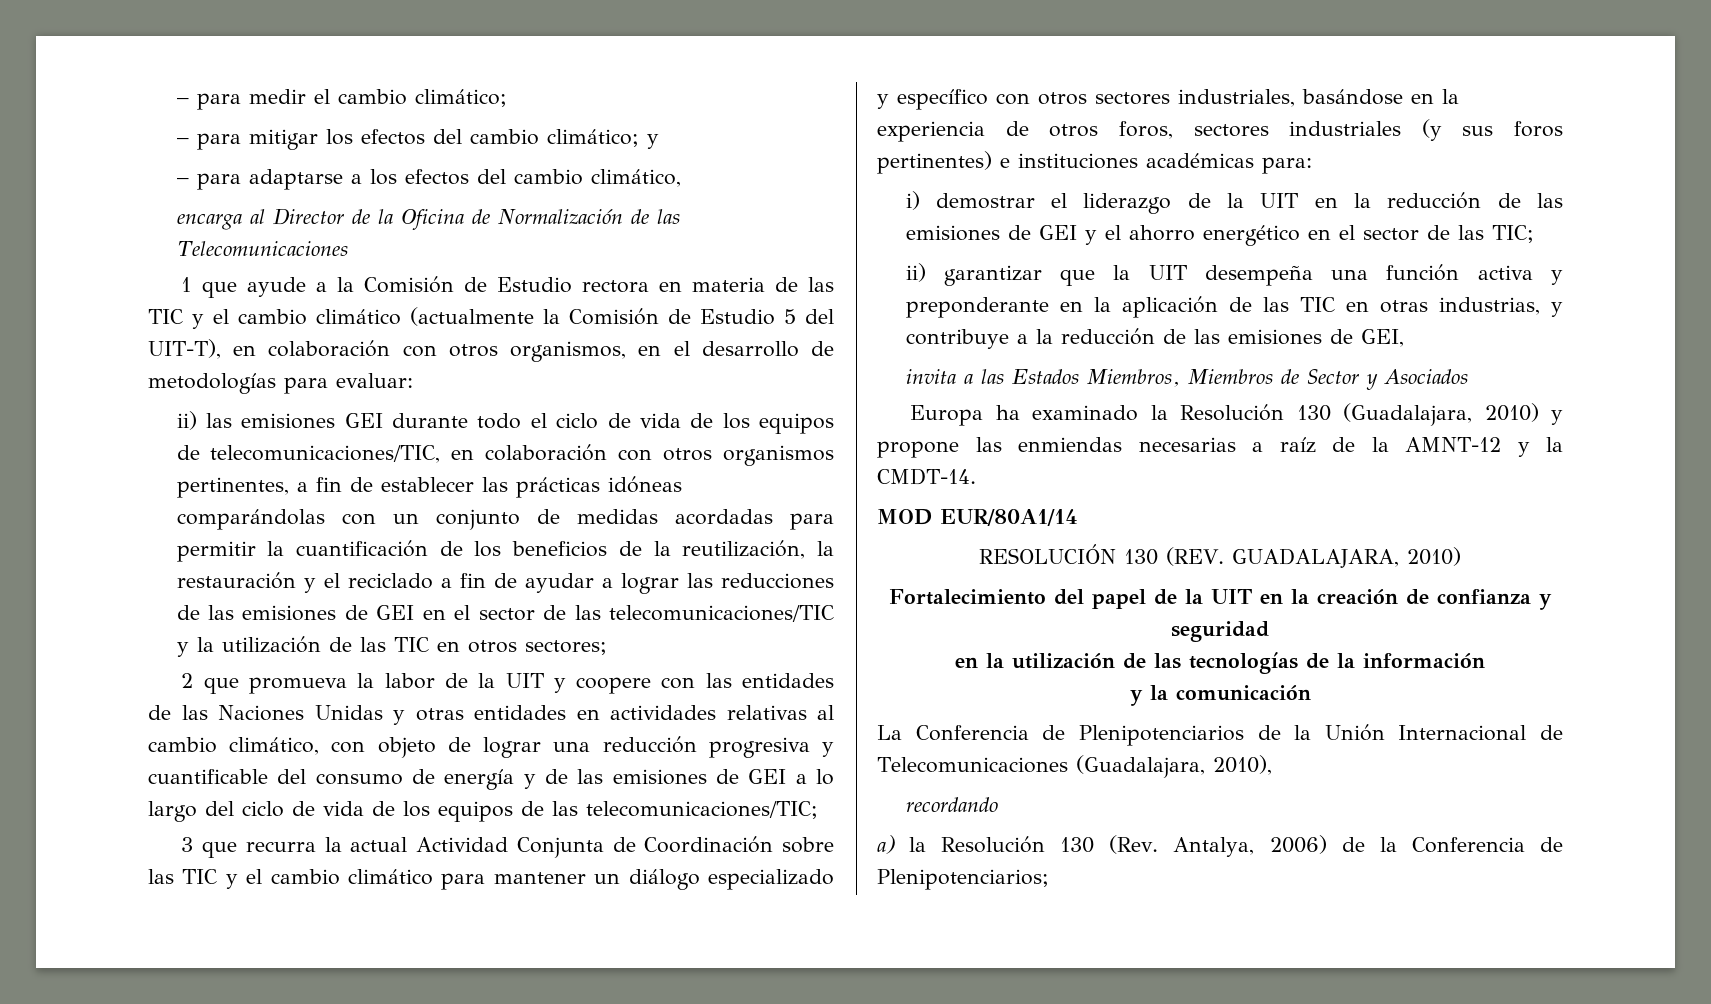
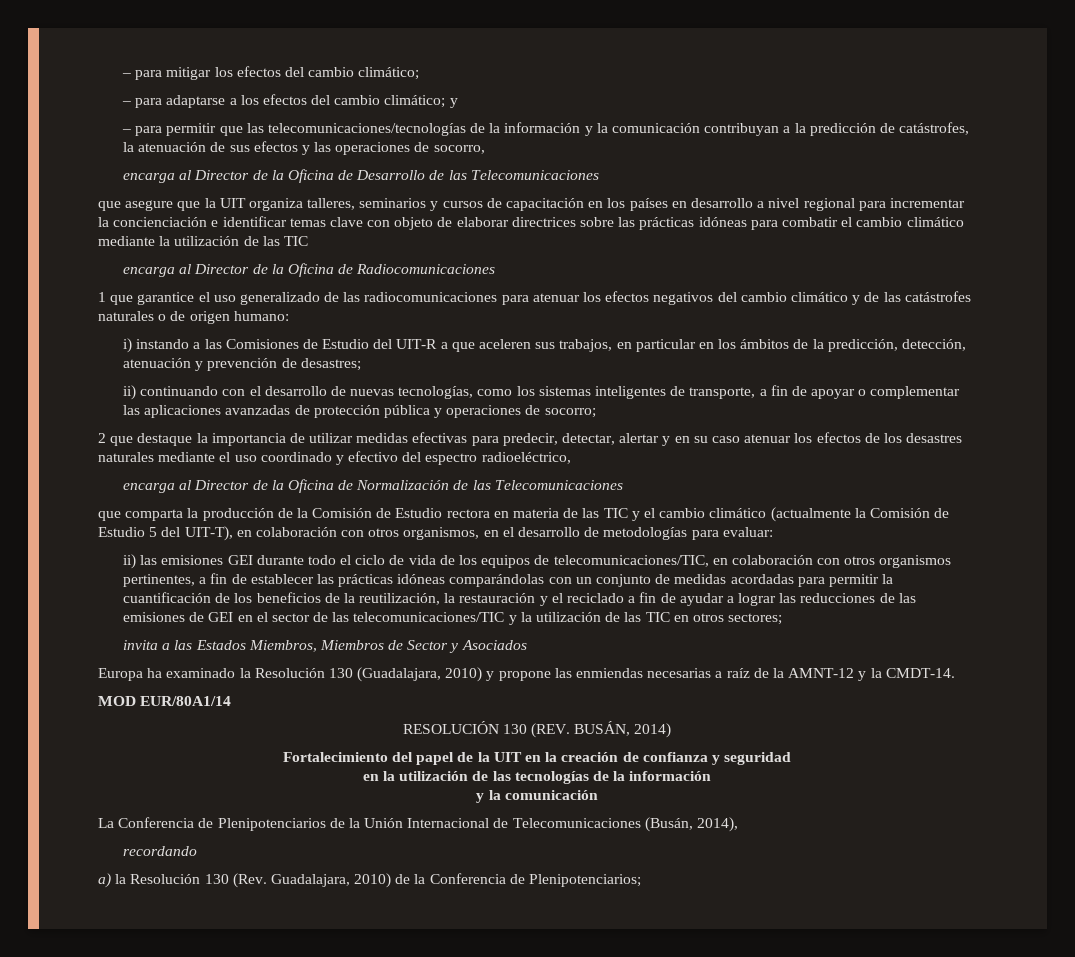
- – para medir el cambio climático;
+ – para mitigar los efectos del cambio climático;
- – para mitigar los efectos del cambio climático; y
+ – para adaptarse a los efectos del cambio climático; y
- – para adaptarse a los efectos del cambio climático,
+ – para permitir que las telecomunicaciones/tecnologías de la información y la comunicación contribuyan a la predicción de catástrofes, la atenuación de sus efectos y las operaciones de socorro,
+ encarga al Director de la Oficina de Desarrollo de las Telecomunicaciones
+ que asegure que la UIT organiza talleres, seminarios y cursos de capacitación en los países en desarrollo a nivel regional para incrementar la concienciación e identificar temas clave con objeto de elaborar directrices sobre las prácticas idóneas para combatir el cambio climático mediante la utilización de las TIC
+ encarga al Director de la Oficina de Radiocomunicaciones
+ 1 que garantice el uso generalizado de las radiocomunicaciones para atenuar los efectos negativos del cambio climático y de las catástrofes naturales o de origen humano:
+ i) instando a las Comisiones de Estudio del UIT-R a que aceleren sus trabajos, en particular en los ámbitos de la predicción, detección, atenuación y prevención de desastres;
+ ii) continuando con el desarrollo de nuevas tecnologías, como los sistemas inteligentes de transporte, a fin de apoyar o complementar las aplicaciones avanzadas de protección pública y operaciones de socorro;
+ 2 que destaque la importancia de utilizar medidas efectivas para predecir, detectar, alertar y en su caso atenuar los efectos de los desastres naturales mediante el uso coordinado y efectivo del espectro radioeléctrico,
- 1 que ayude a la Comisión de Estudio rectora en materia de las TIC y el cambio climático (actualmente la Comisión de Estudio 5 del UIT-T), en colaboración con otros organismos, en el desarrollo de metodologías para evaluar:
+ que comparta la producción de la Comisión de Estudio rectora en materia de las TIC y el cambio climático (actualmente la Comisión de Estudio 5 del UIT-T), en colaboración con otros organismos, en el desarrollo de metodologías para evaluar:
- 2 que promueva la labor de la UIT y coopere con las entidades de las Naciones Unidas y otras entidades en actividades relativas al cambio climático, con objeto de lograr una reducción progresiva y cuantificable del consumo de energía y de las emisiones de GEI a lo largo del ciclo de vida de los equipos de las telecomunicaciones/TIC;
- 3 que recurra la actual Actividad Conjunta de Coordinación sobre las TIC y el cambio climático para mantener un diálogo especializado y específico con otros sectores industriales, basándose en la experiencia de otros foros, sectores industriales (y sus foros pertinentes) e instituciones académicas para:
- i) demostrar el liderazgo de la UIT en la reducción de las emisiones de GEI y el ahorro energético en el sector de las TIC;
- ii) garantizar que la UIT desempeña una función activa y preponderante en la aplicación de las TIC en otras industrias, y contribuye a la reducción de las emisiones de GEI,
- RESOLUCIÓN 130 (REV. GUADALAJARA, 2010)
+ RESOLUCIÓN 130 (REV. BUSÁN, 2014)
- La Conferencia de Plenipotenciarios de la Unión Internacional de Telecomunicaciones (Guadalajara, 2010),
+ La Conferencia de Plenipotenciarios de la Unión Internacional de Telecomunicaciones (Busán, 2014),
- a) la Resolución 130 (Rev. Antalya, 2006) de la Conferencia de Plenipotenciarios;
+ a) la Resolución 130 (Rev. Guadalajara, 2010) de la Conferencia de Plenipotenciarios;

